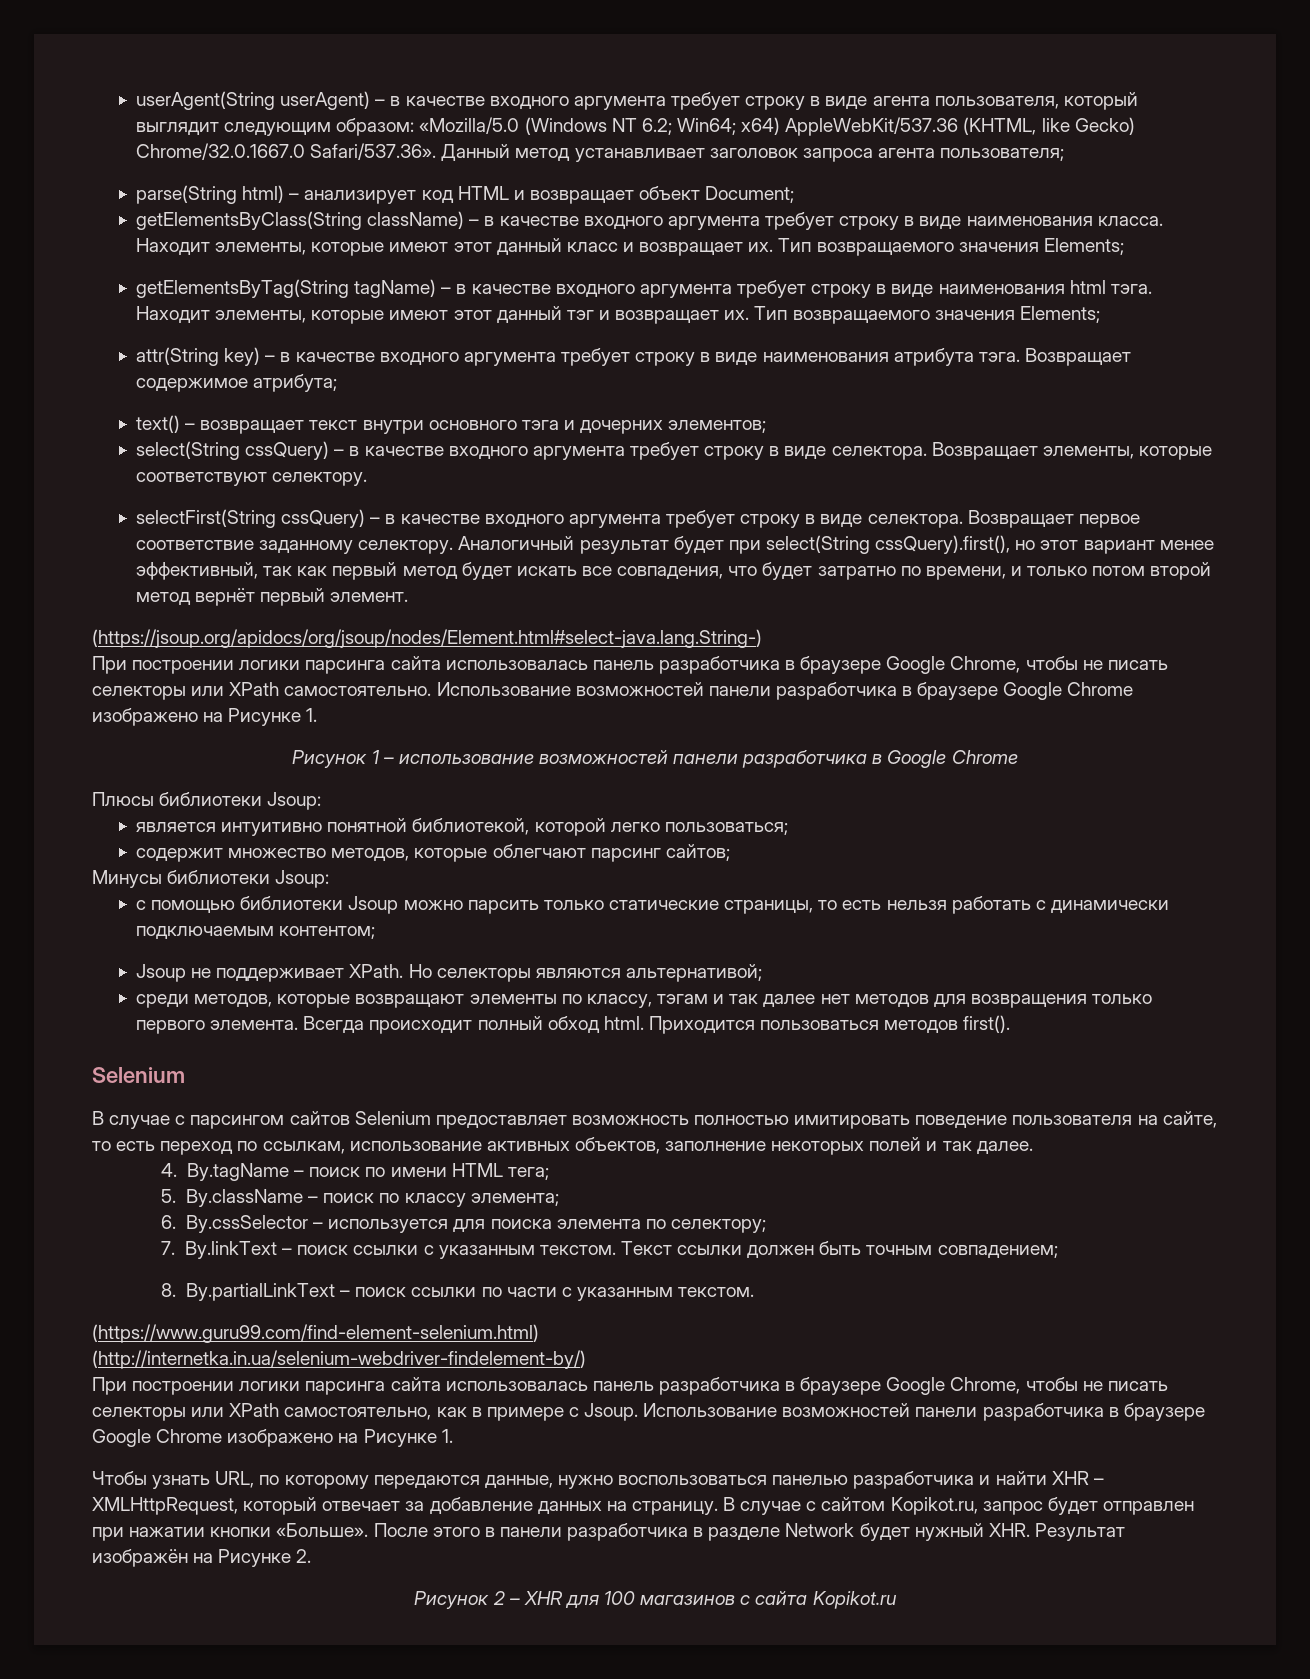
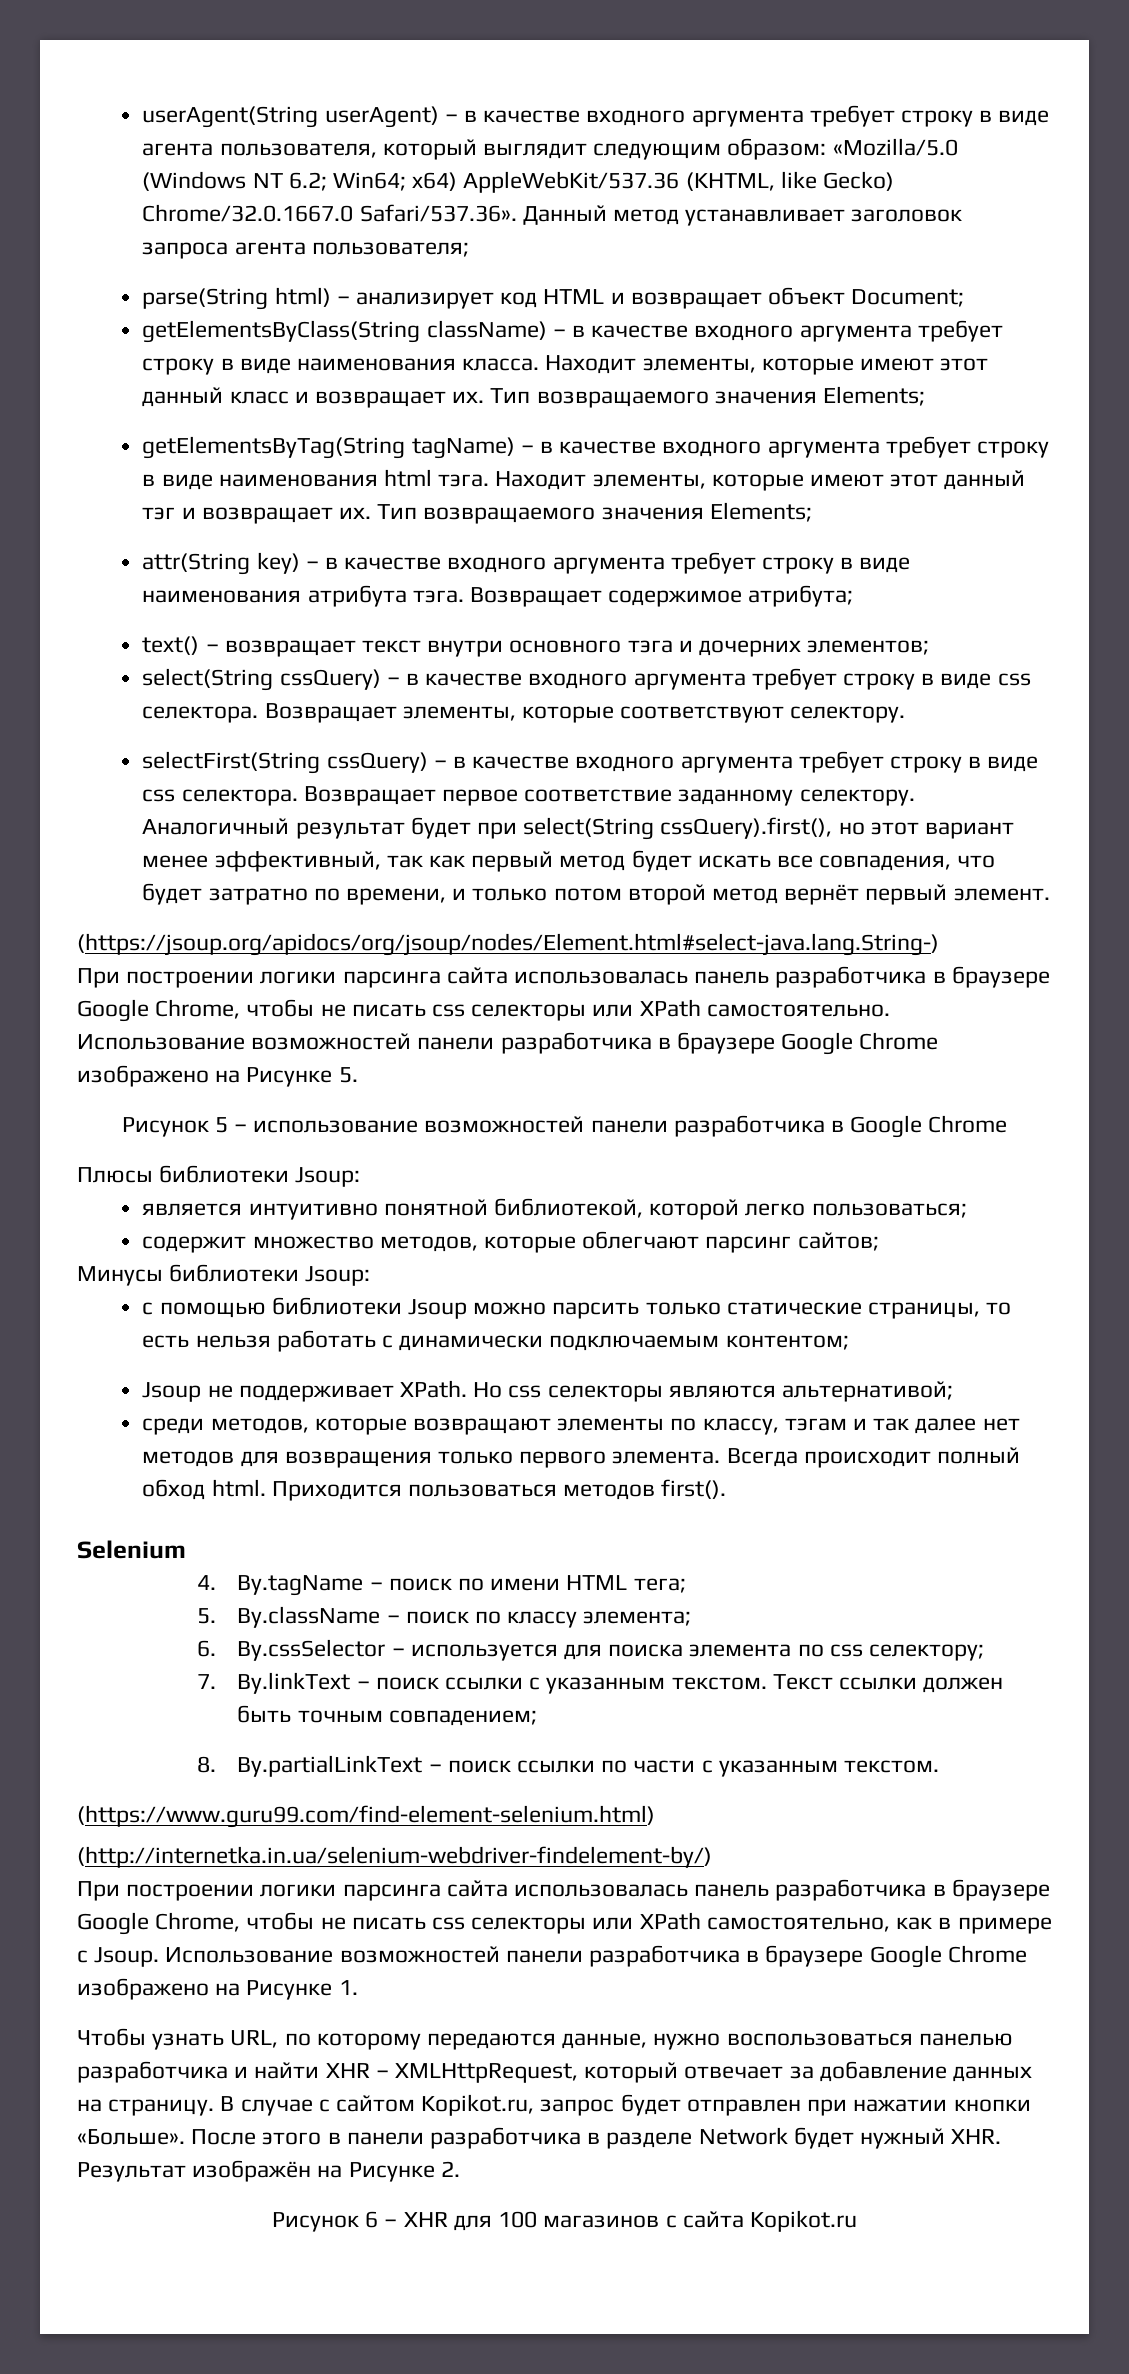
- select(String cssQuery) – в качестве входного аргумента требует строку в виде селектора.
+ select(String cssQuery) – в качестве входного аргумента требует строку в виде css селектора.
- selectFirst(String cssQuery) – в качестве входного аргумента требует строку в виде селектора.
+ selectFirst(String cssQuery) – в качестве входного аргумента требует строку в виде css селектора.
- При построении логики парсинга сайта использовалась панель разработчика в браузере Google Chrome, чтобы не писать селекторы или XPath самостоятельно. Использование возможностей панели разработчика в браузере Google Chrome изображено на Рисунке 1.
- Рисунок 1 – использование возможностей панели разработчика в Google Chrome
+ При построении логики парсинга сайта использовалась панель разработчика в браузере Google Chrome, чтобы не писать css селекторы или XPath самостоятельно. Использование возможностей панели разработчика в браузере Google Chrome изображено на Рисунке 5.
+ Рисунок 5 – использование возможностей панели разработчика в Google Chrome
- Но селекторы являются альтернативой;
+ Но css селекторы являются альтернативой;
- В случае с парсингом сайтов Selenium предоставляет возможность полностью имитировать поведение пользователя на сайте, то есть переход по ссылкам, использование активных объектов, заполнение некоторых полей и так далее.
- 6. By.cssSelector – используется для поиска элемента по селектору;
+ 6. By.cssSelector – используется для поиска элемента по css селектору;
- При построении логики парсинга сайта использовалась панель разработчика в браузере Google Chrome, чтобы не писать селекторы или XPath самостоятельно, как в примере с Jsoup.
+ При построении логики парсинга сайта использовалась панель разработчика в браузере Google Chrome, чтобы не писать css селекторы или XPath самостоятельно, как в примере с Jsoup.
- Рисунок 2 – XHR для 100 магазинов с сайта Kopikot.ru
+ Рисунок 6 – XHR для 100 магазинов с сайта Kopikot.ru

